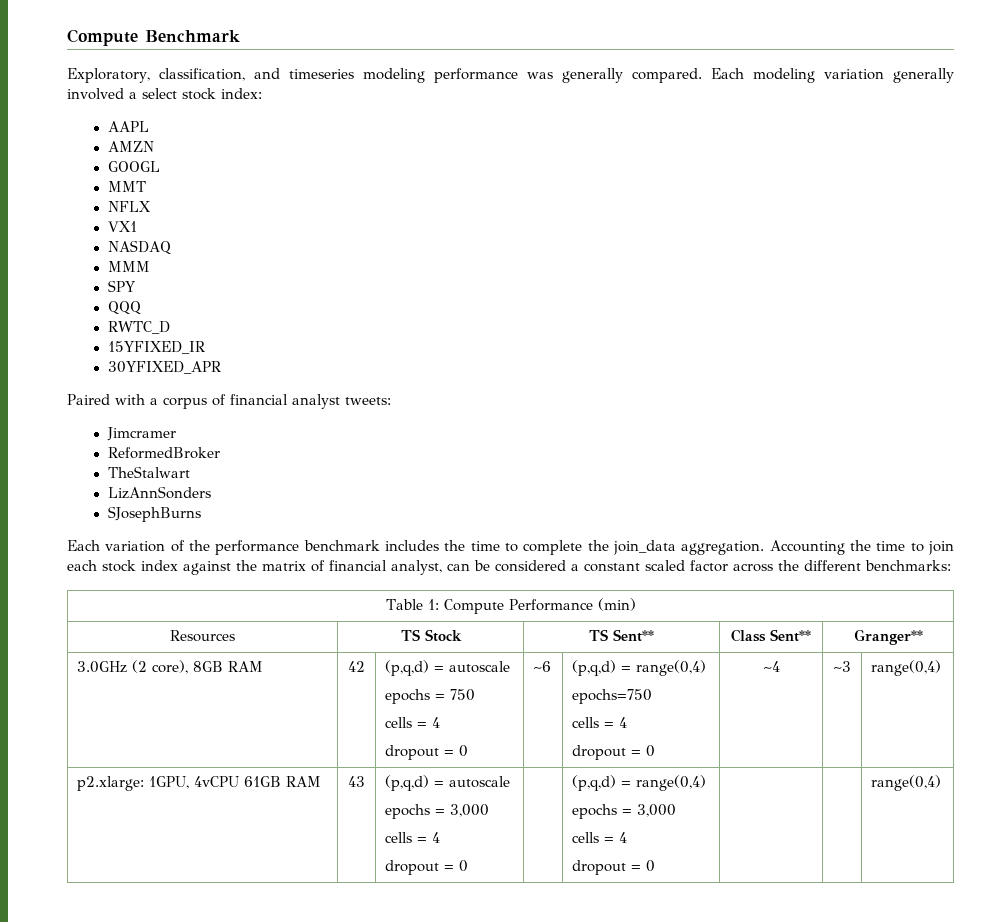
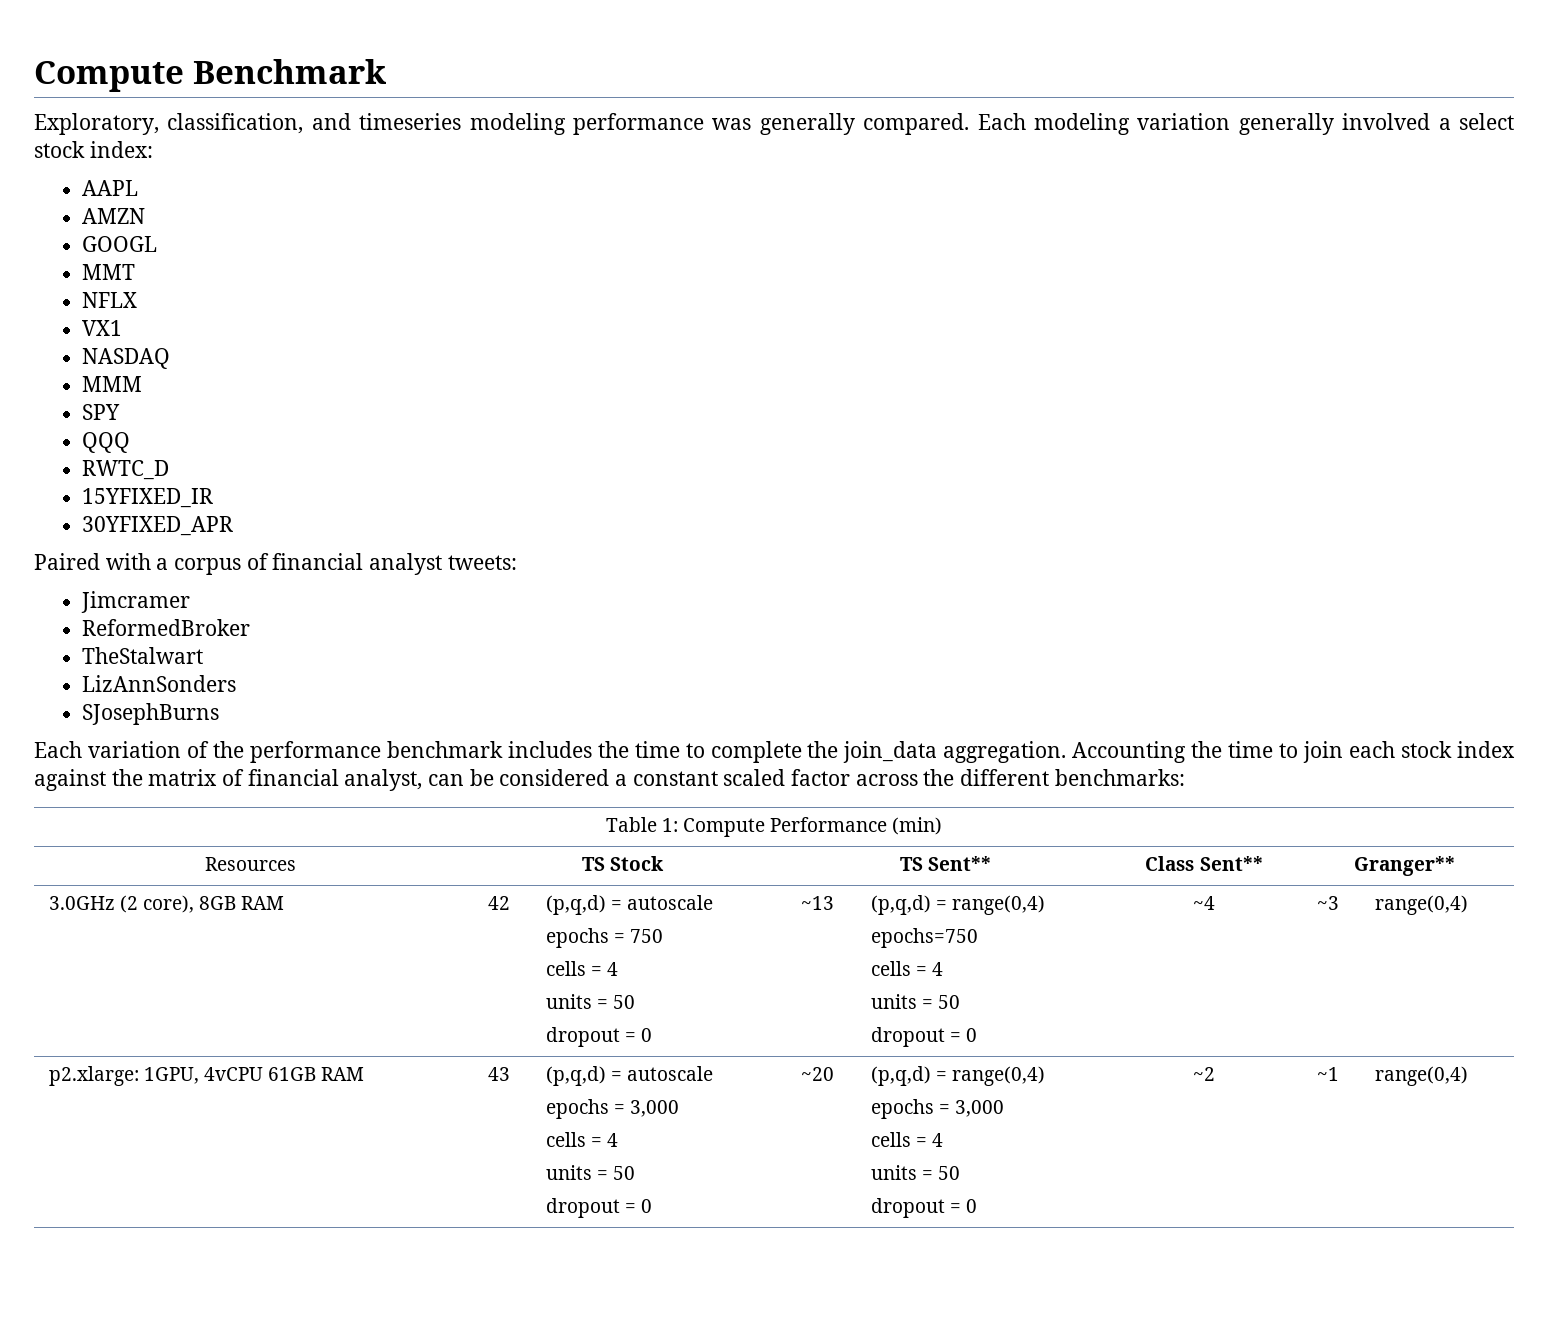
  3.0GHz (2 core), 8GB RAM | 42 | (p,q,d) = autoscale
  epochs = 750
  cells = 4
- dropout = 0 | ~6 | (p,q,d) = range(0,4)
+ units = 50
+ dropout = 0 | ~13 | (p,q,d) = range(0,4)
  epochs=750
  cells = 4
+ units = 50
  p2.xlarge: 1GPU, 4vCPU 61GB RAM | 43 | (p,q,d) = autoscale
  epochs = 3,000
  cells = 4
- dropout = 0 | | (p,q,d) = range(0,4)
+ units = 50
+ dropout = 0 | ~20 | (p,q,d) = range(0,4)
  epochs = 3,000
  cells = 4
- dropout = 0 | | | range(0,4)
+ units = 50
+ dropout = 0 | ~2 | ~1 | range(0,4)

